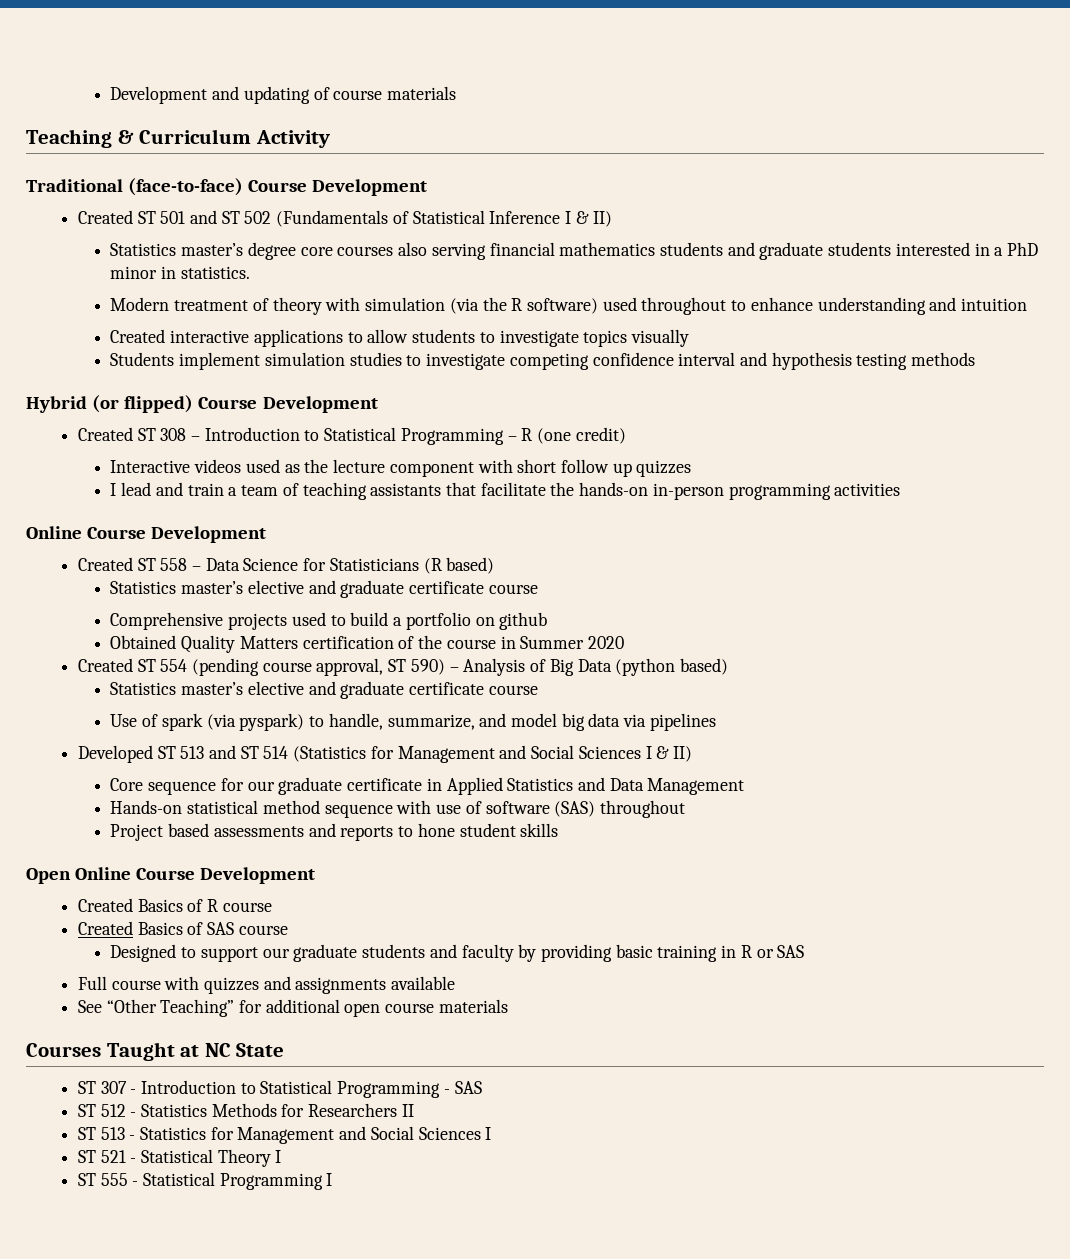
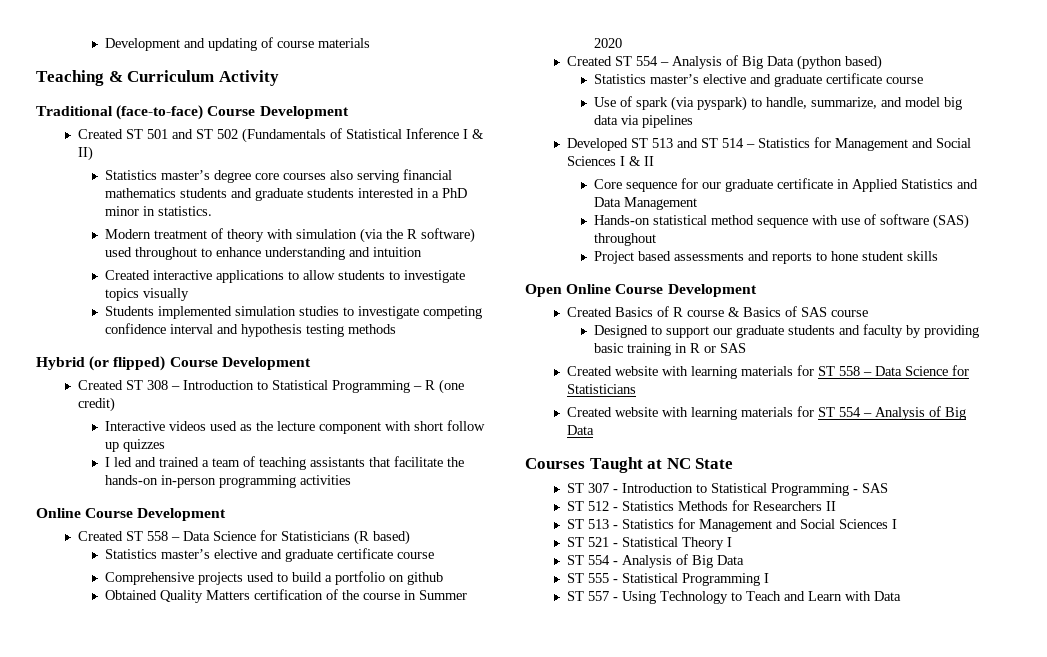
- Students implement simulation studies to investigate competing confidence interval and hypothesis testing methods
+ Students implemented simulation studies to investigate competing confidence interval and hypothesis testing methods
- I lead and train a team of teaching assistants that facilitate the hands-on in-person programming activities
+ I led and trained a team of teaching assistants that facilitate the hands-on in-person programming activities
- Created ST 554 (pending course approval, ST 590) – Analysis of Big Data (python based)
+ Created ST 554 – Analysis of Big Data (python based)
- Developed ST 513 and ST 514 (Statistics for Management and Social Sciences I & II)
+ Developed ST 513 and ST 514 – Statistics for Management and Social Sciences I & II
- Created Basics of R course
- Created Basics of SAS course
+ Created Basics of R course & Basics of SAS course
- Full course with quizzes and assignments available
- See “Other Teaching” for additional open course materials
+ Created website with learning materials for ST 558 – Data Science for Statisticians
+ Created website with learning materials for ST 554 – Analysis of Big Data
  ST 521 - Statistical Theory I
+ ST 554 - Analysis of Big Data
+ ST 557 - Using Technology to Teach and Learn with Data

